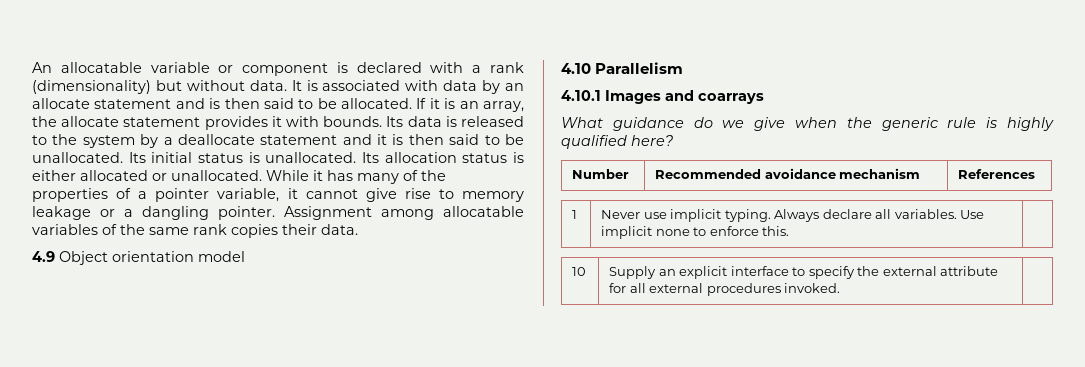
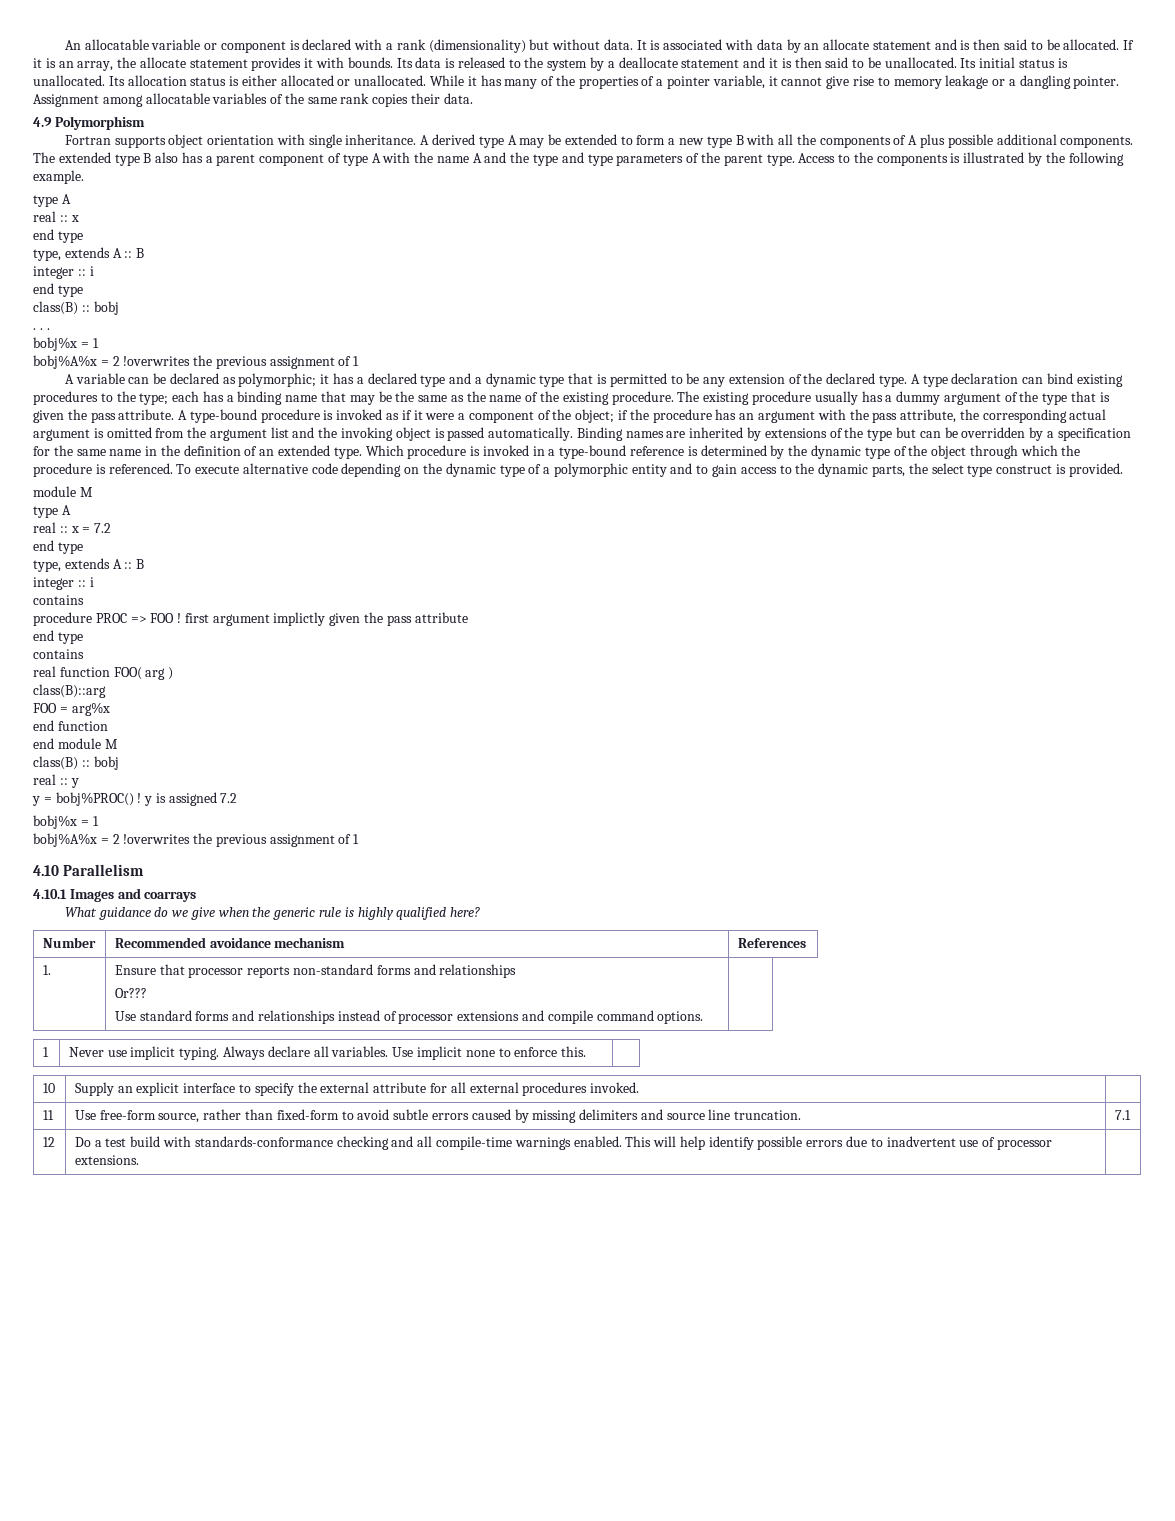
- 4.9 Object orientation model
+ 4.9 Polymorphism
+ Fortran supports object orientation with single inheritance. A derived type A may be extended to form a new type B with all the components of A plus possible additional components. The extended type B also has a parent component of type A with the name A and the type and type parameters of the parent type. Access to the components is illustrated by the following example.
+ type A
+ real :: x
+ end type
+ type, extends A :: B
+ integer :: i
+ end type
+ class(B) :: bobj
+ . . .
+ bobj%x = 1
+ bobj%A%x = 2 !overwrites the previous assignment of 1
+ A variable can be declared as polymorphic; it has a declared type and a dynamic type that is permitted to be any extension of the declared type. A type declaration can bind existing procedures to the type; each has a binding name that may be the same as the name of the existing procedure. The existing procedure usually has a dummy argument of the type that is given the pass attribute. A type-bound procedure is invoked as if it were a component of the object; if the procedure has an argument with the pass attribute, the corresponding actual argument is omitted from the argument list and the invoking object is passed automatically. Binding names are inherited by extensions of the type but can be overridden by a specification for the same name in the definition of an extended type. Which procedure is invoked in a type-bound reference is determined by the dynamic type of the object through which the procedure is referenced. To execute alternative code depending on the dynamic type of a polymorphic entity and to gain access to the dynamic parts, the select type construct is provided.
+ module M
+ type A
+ real :: x = 7.2
+ end type
+ type, extends A :: B
+ integer :: i
+ contains
+ procedure PROC => FOO ! first argument implictly given the pass attribute
+ end type
+ contains
+ real function FOO( arg )
+ class(B)::arg
+ FOO = arg%x
+ end function
+ end module M
+ class(B) :: bobj
+ real :: y
+ y = bobj%PROC() ! y is assigned 7.2
+ bobj%x = 1
+ bobj%A%x = 2 !overwrites the previous assignment of 1
+ 1. | Ensure that processor reports non-standard forms and relationships
+ Or???
+ Use standard forms and relationships instead of processor extensions and compile command options. |
+ 11 | Use free-form source, rather than fixed-form to avoid subtle errors caused by missing delimiters and source line truncation. | 7.1
+ 12 | Do a test build with standards-conformance checking and all compile-time warnings enabled. This will help identify possible errors due to inadvertent use of processor extensions. |

